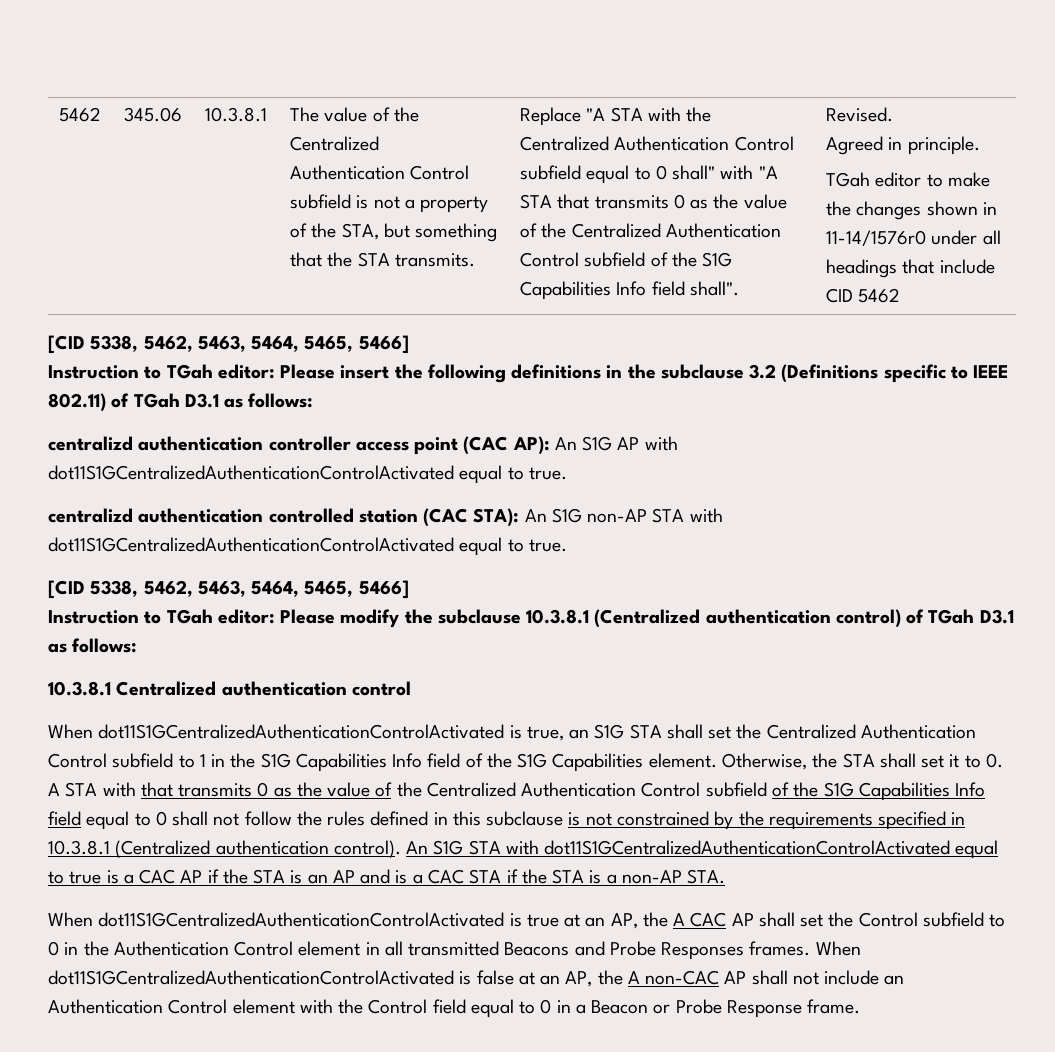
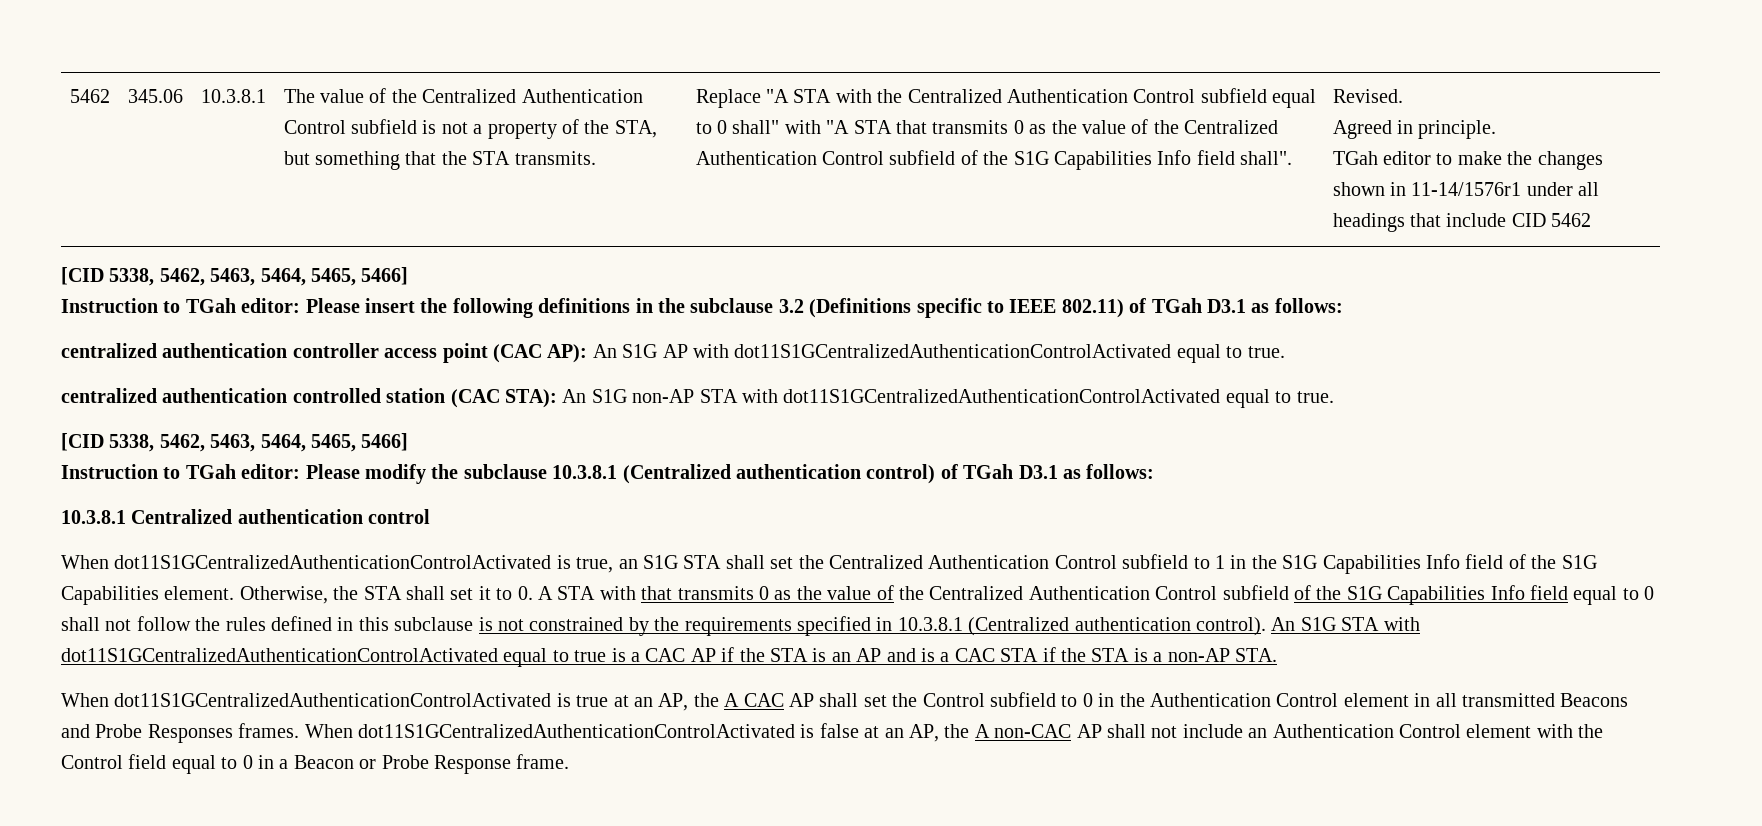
- TGah editor to make the changes shown in 11-14/1576r0 under all headings that include CID 5462
+ TGah editor to make the changes shown in 11-14/1576r1 under all headings that include CID 5462
- centralizd authentication controller access point (CAC AP): An S1G AP with dot11S1GCentralizedAuthenticationControlActivated equal to true.
+ centralized authentication controller access point (CAC AP): An S1G AP with dot11S1GCentralizedAuthenticationControlActivated equal to true.
- centralizd authentication controlled station (CAC STA): An S1G non-AP STA with dot11S1GCentralizedAuthenticationControlActivated equal to true.
+ centralized authentication controlled station (CAC STA): An S1G non-AP STA with dot11S1GCentralizedAuthenticationControlActivated equal to true.

